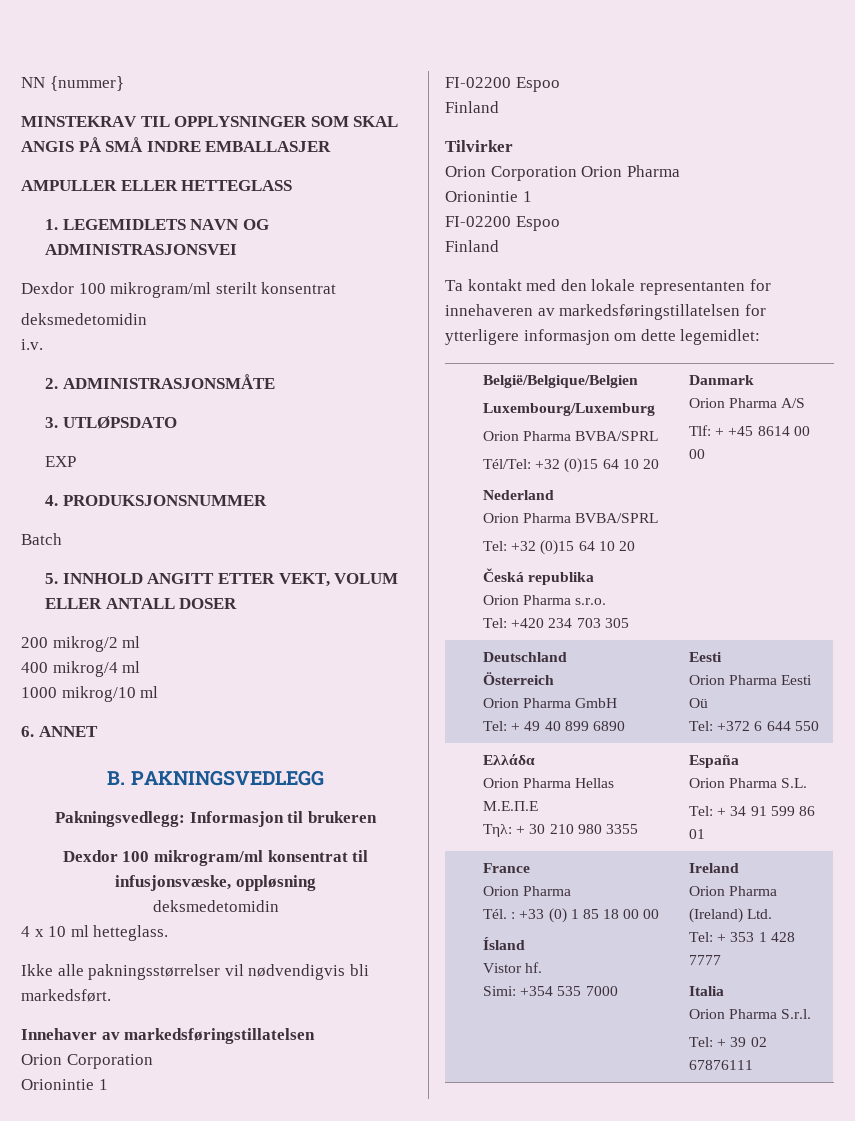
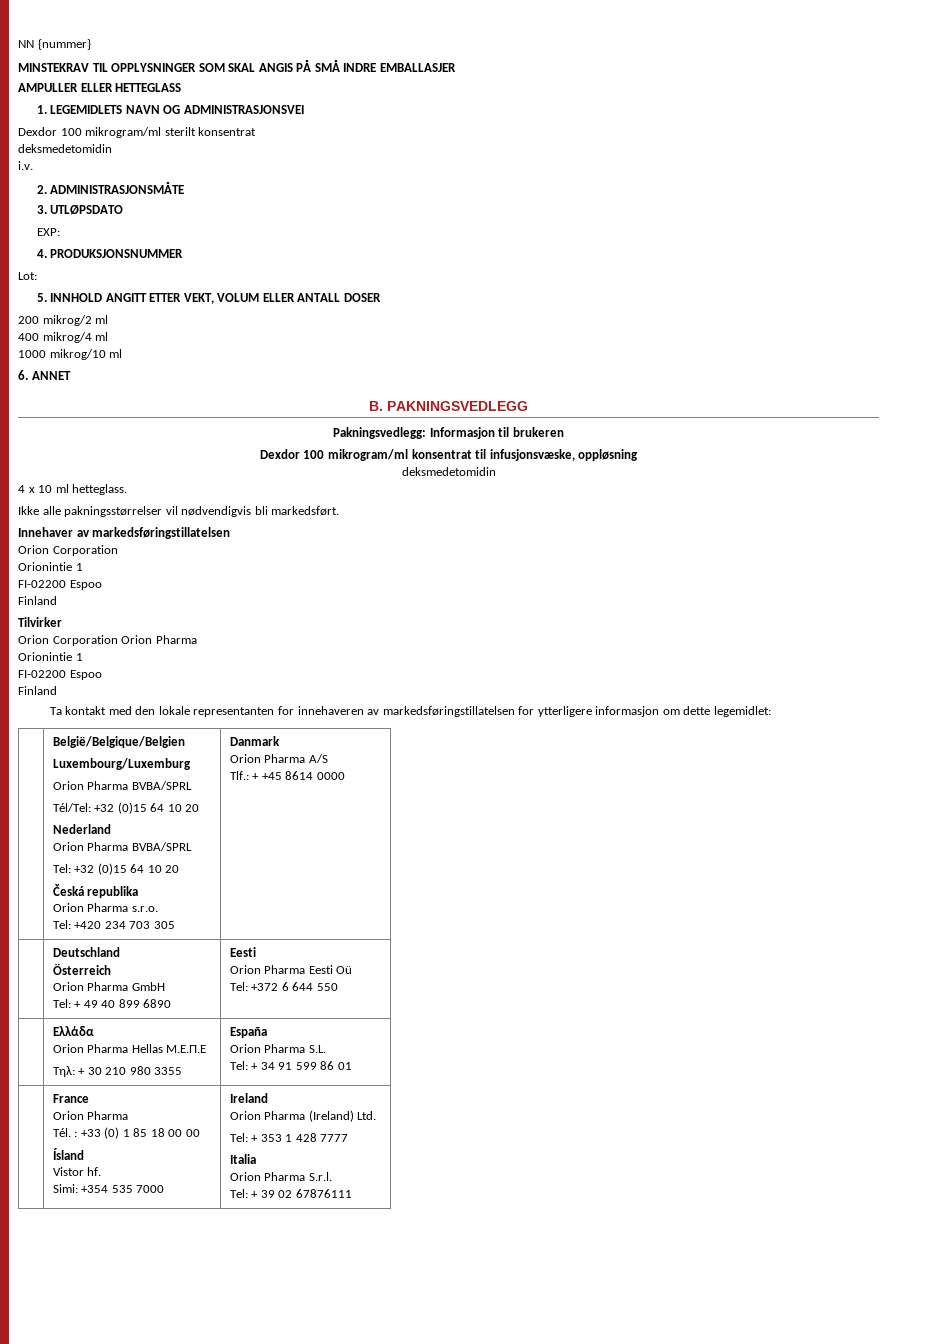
- EXP
+ EXP:
- Batch
+ Lot:
- Tlf: + +45 8614 00 00
+ Tlf.: + +45 8614 0000

